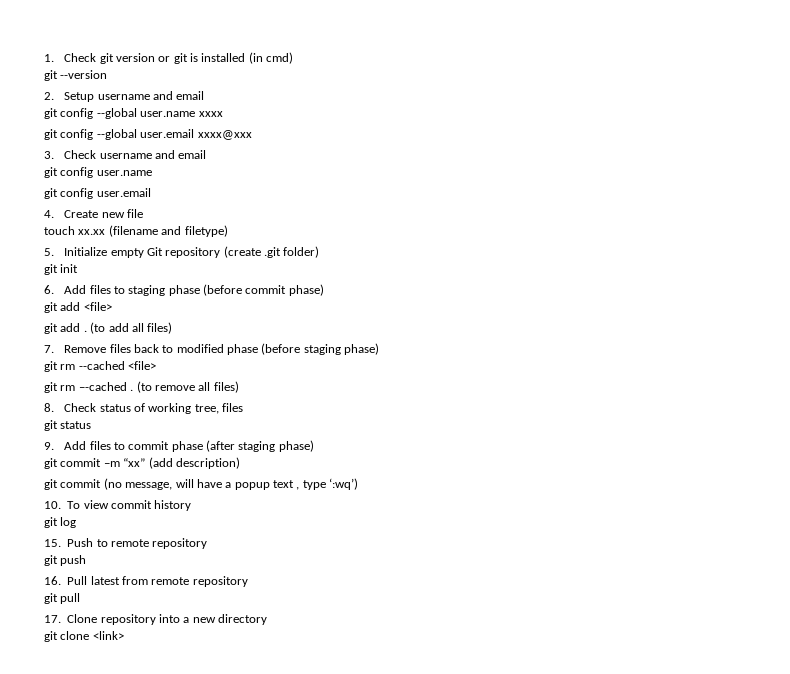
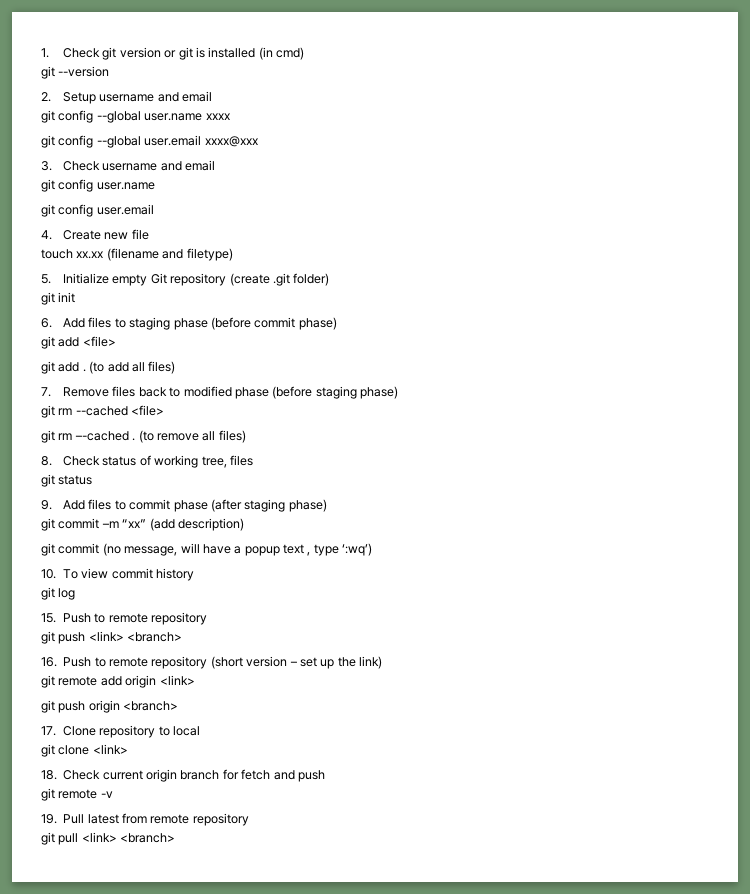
- git push
- 16. Pull latest from remote repository
+ git push <link> <branch>
+ 16. Push to remote repository (short version – set up the link)
+ git remote add origin <link>
+ git push origin <branch>
+ 17. Clone repository to local
+ git clone <link>
+ 18. Check current origin branch for fetch and push
+ git remote -v
+ 19. Pull latest from remote repository
- git pull
- 17. Clone repository into a new directory
- git clone <link>
+ git pull <link> <branch>

